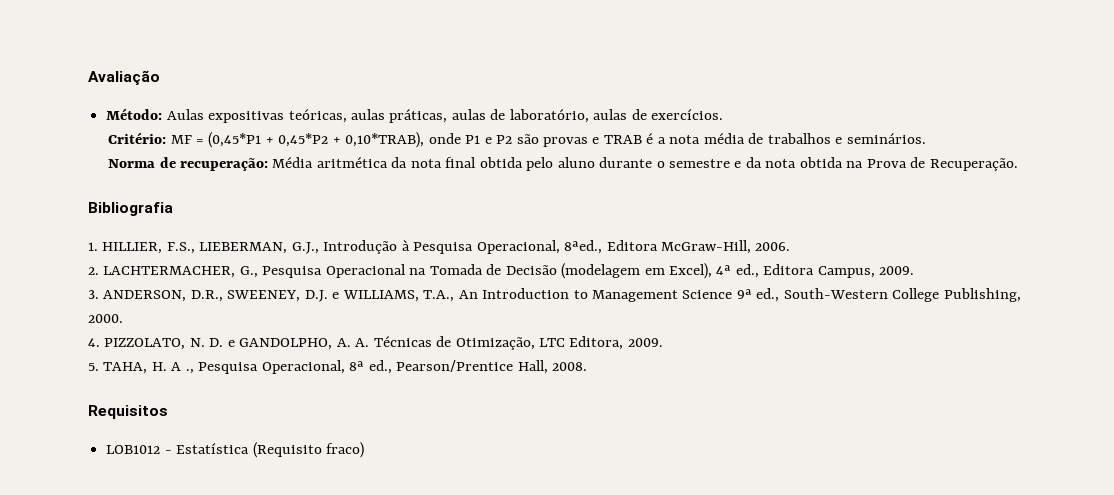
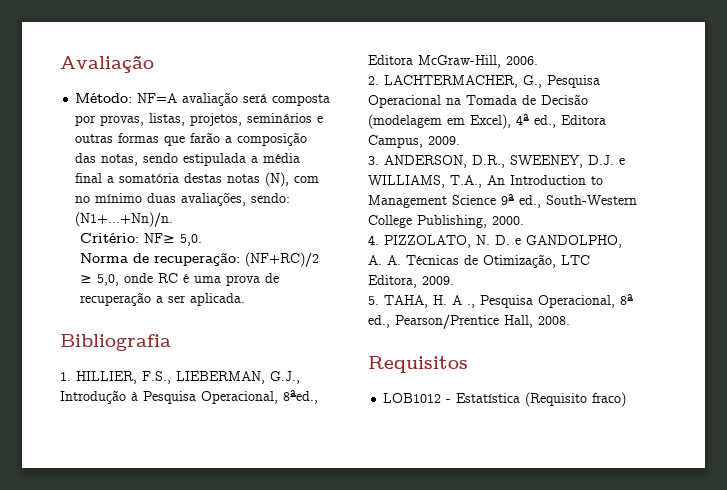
- Método: Aulas expositivas teóricas, aulas práticas, aulas de laboratório, aulas de exercícios.
- Critério: MF = (0,45*P1 + 0,45*P2 + 0,10*TRAB), onde P1 e P2 são provas e TRAB é a nota média de trabalhos e seminários.
- Norma de recuperação: Média aritmética da nota final obtida pelo aluno durante o semestre e da nota obtida na Prova de Recuperação.
+ Método: NF=A avaliação será composta por provas, listas, projetos, seminários e outras formas que farão a composição das notas, sendo estipulada a média final a somatória destas notas (N), com no mínimo duas avaliações, sendo: (N1+...+Nn)/n.
+ Critério: NF≥ 5,0.
+ Norma de recuperação: (NF+RC)/2 ≥ 5,0, onde RC é uma prova de recuperação a ser aplicada.

